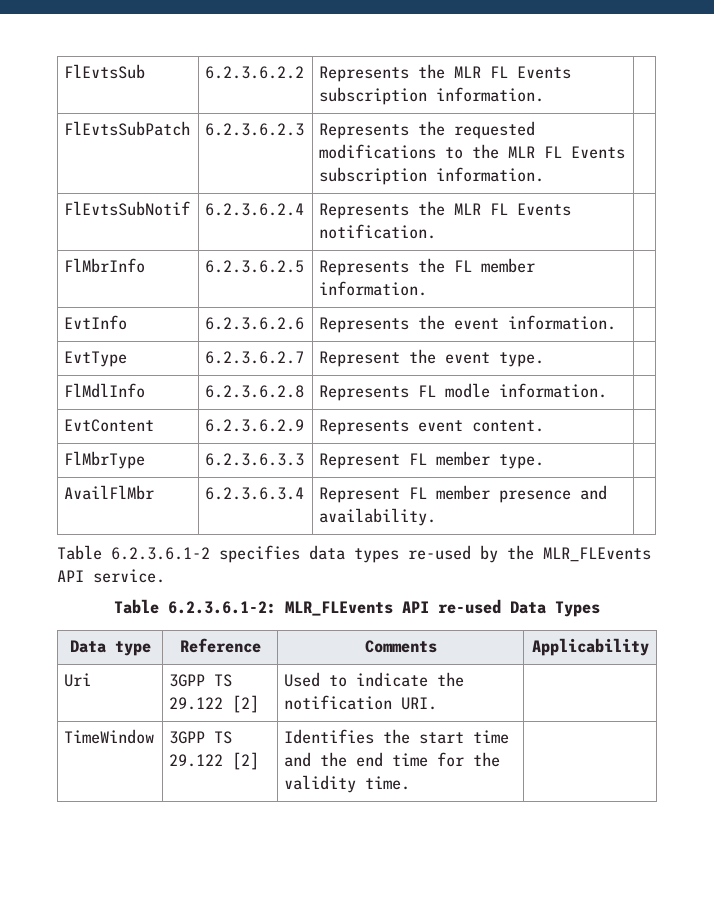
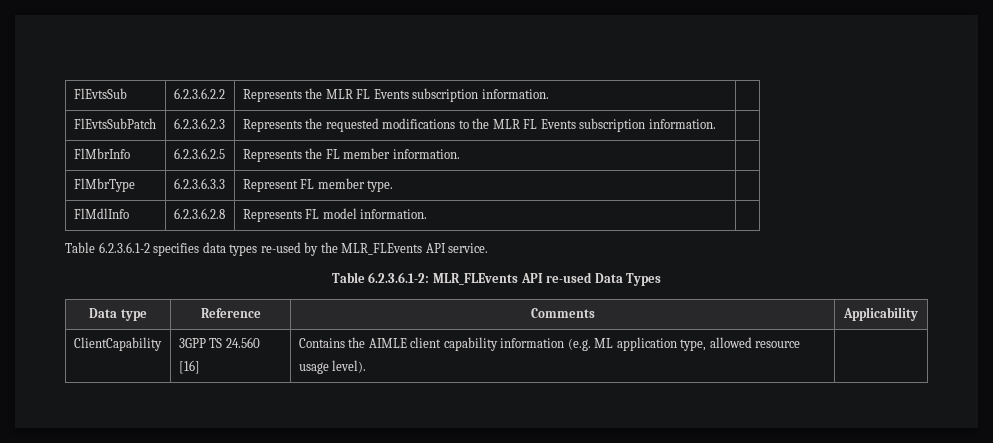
- FlEvtsSubNotif | 6.2.3.6.2.4 | Represents the MLR FL Events notification. |
- EvtInfo | 6.2.3.6.2.6 | Represents the event information. |
- EvtType | 6.2.3.6.2.7 | Represent the event type. |
- FlMdlInfo | 6.2.3.6.2.8 | Represents FL modle information. |
- EvtContent | 6.2.3.6.2.9 | Represents event content. |
- AvailFlMbr | 6.2.3.6.3.4 | Represent FL member presence and availability. |
+ FlMdlInfo | 6.2.3.6.2.8 | Represents FL model information. |
- Uri | 3GPP TS 29.122 [2] | Used to indicate the notification URI. |
- TimeWindow | 3GPP TS 29.122 [2] | Identifies the start time and the end time for the validity time. |
+ ClientCapability | 3GPP TS 24.560 [16] | Contains the AIMLE client capability information (e.g. ML application type, allowed resource usage level). |

